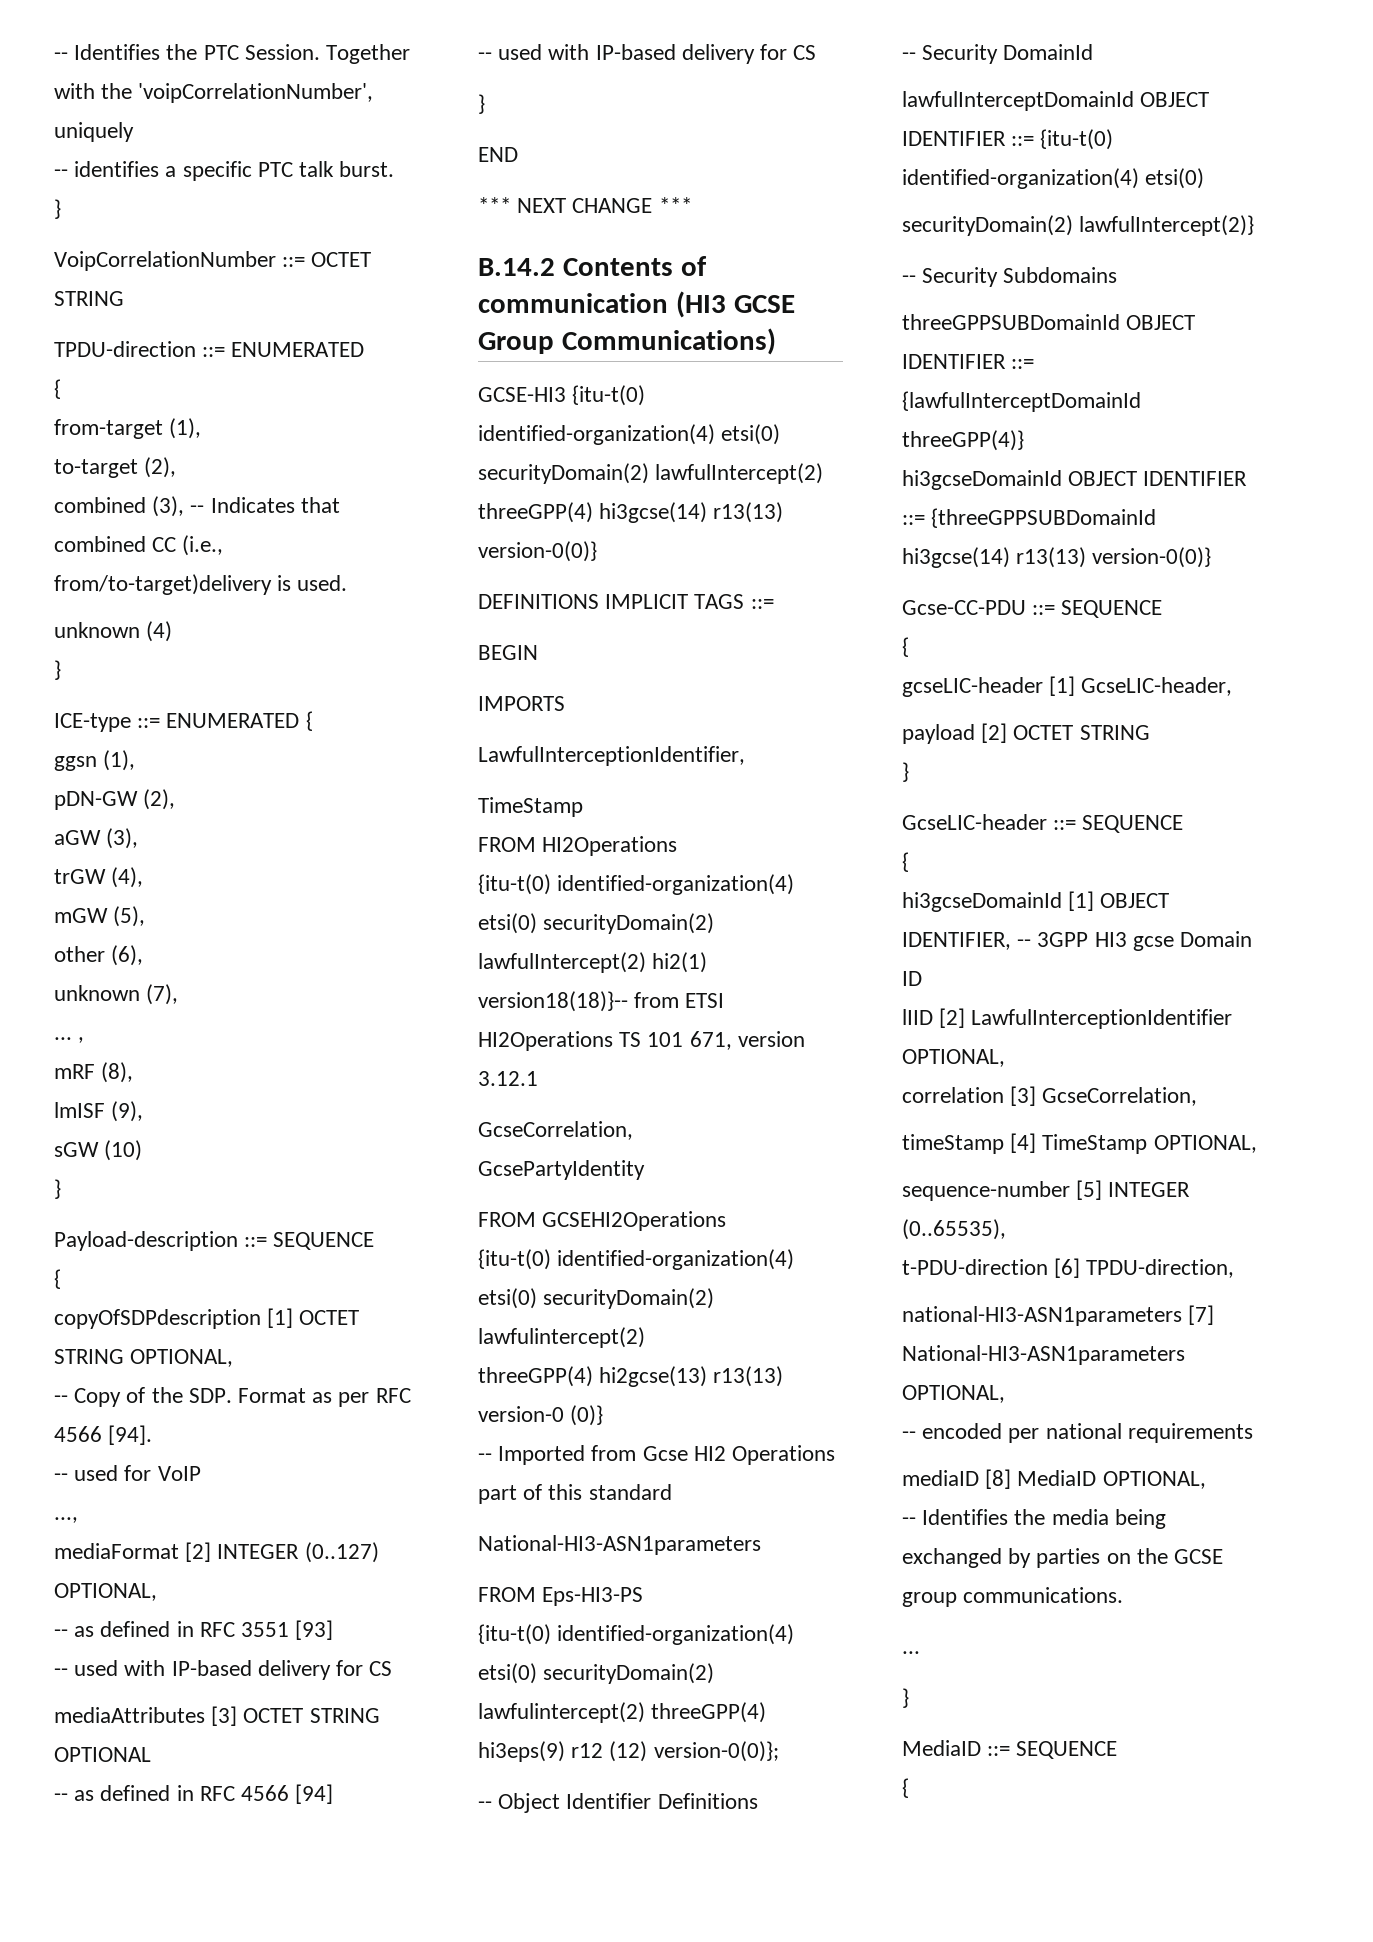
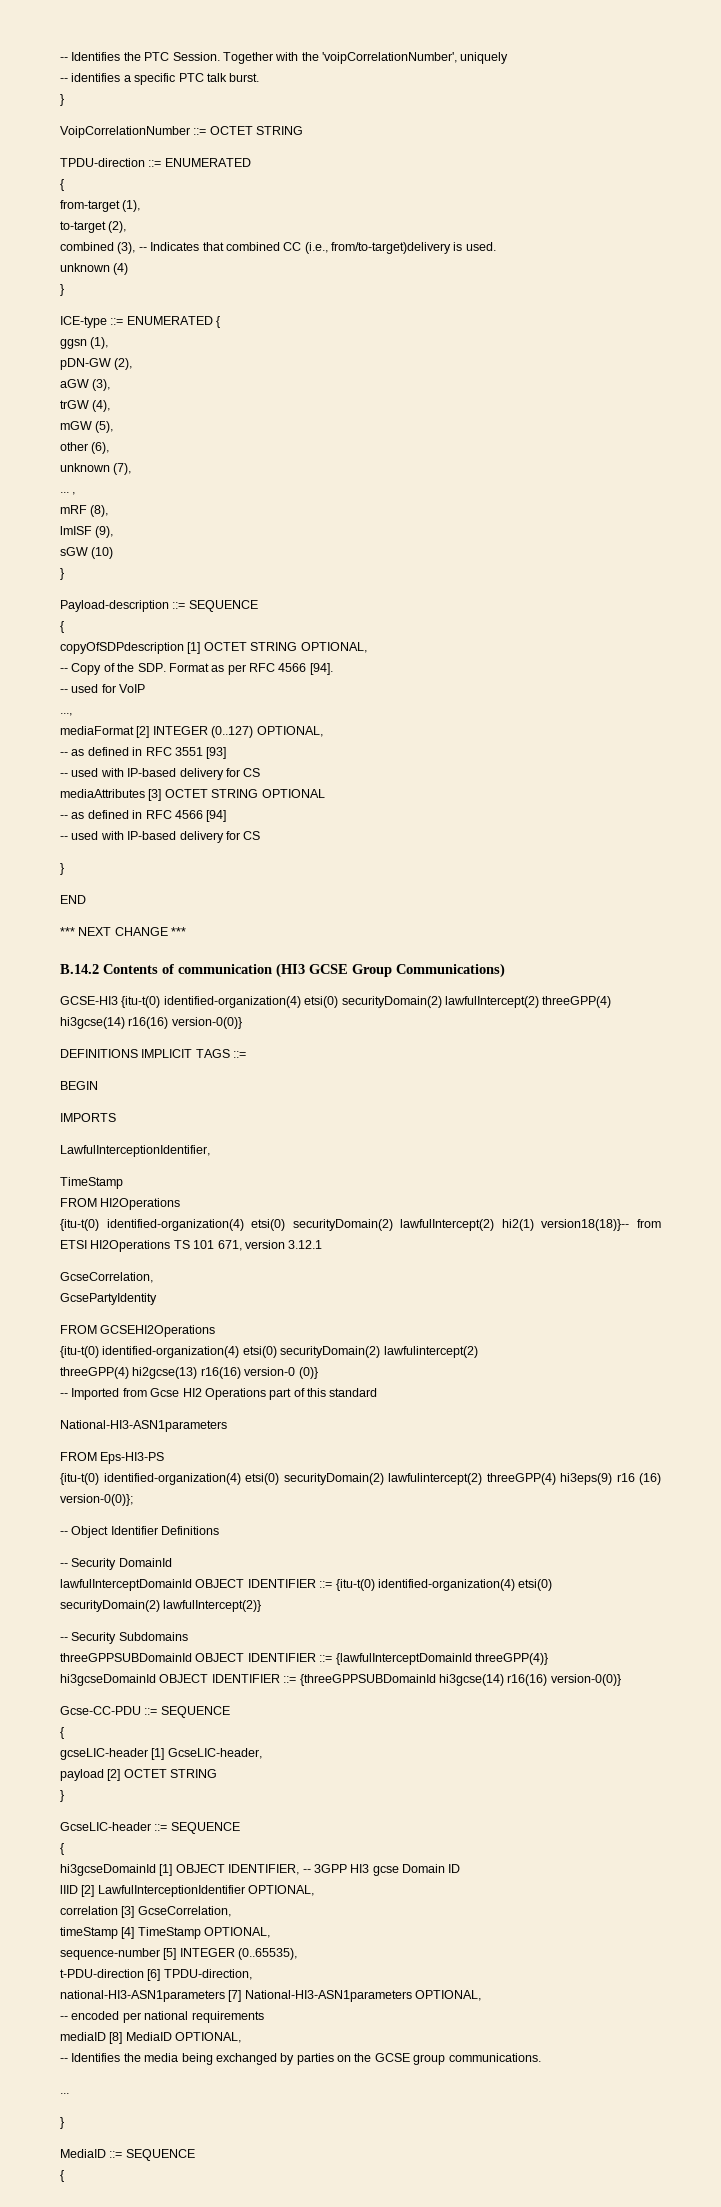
- GCSE-HI3 {itu-t(0) identified-organization(4) etsi(0) securityDomain(2) lawfulIntercept(2) threeGPP(4) hi3gcse(14) r13(13) version-0(0)}
+ GCSE-HI3 {itu-t(0) identified-organization(4) etsi(0) securityDomain(2) lawfulIntercept(2) threeGPP(4) hi3gcse(14) r16(16) version-0(0)}
- threeGPP(4) hi2gcse(13) r13(13) version-0 (0)}
+ threeGPP(4) hi2gcse(13) r16(16) version-0 (0)}
- {itu-t(0) identified-organization(4) etsi(0) securityDomain(2) lawfulintercept(2) threeGPP(4) hi3eps(9) r12 (12) version-0(0)};
+ {itu-t(0) identified-organization(4) etsi(0) securityDomain(2) lawfulintercept(2) threeGPP(4) hi3eps(9) r16 (16) version-0(0)};
- hi3gcseDomainId OBJECT IDENTIFIER ::= {threeGPPSUBDomainId hi3gcse(14) r13(13) version-0(0)}
+ hi3gcseDomainId OBJECT IDENTIFIER ::= {threeGPPSUBDomainId hi3gcse(14) r16(16) version-0(0)}

